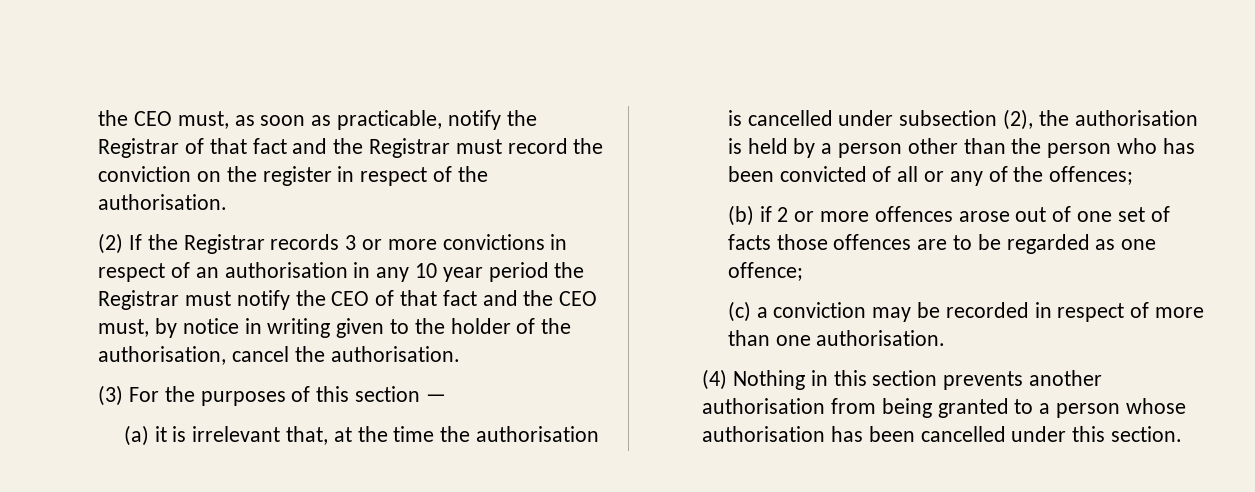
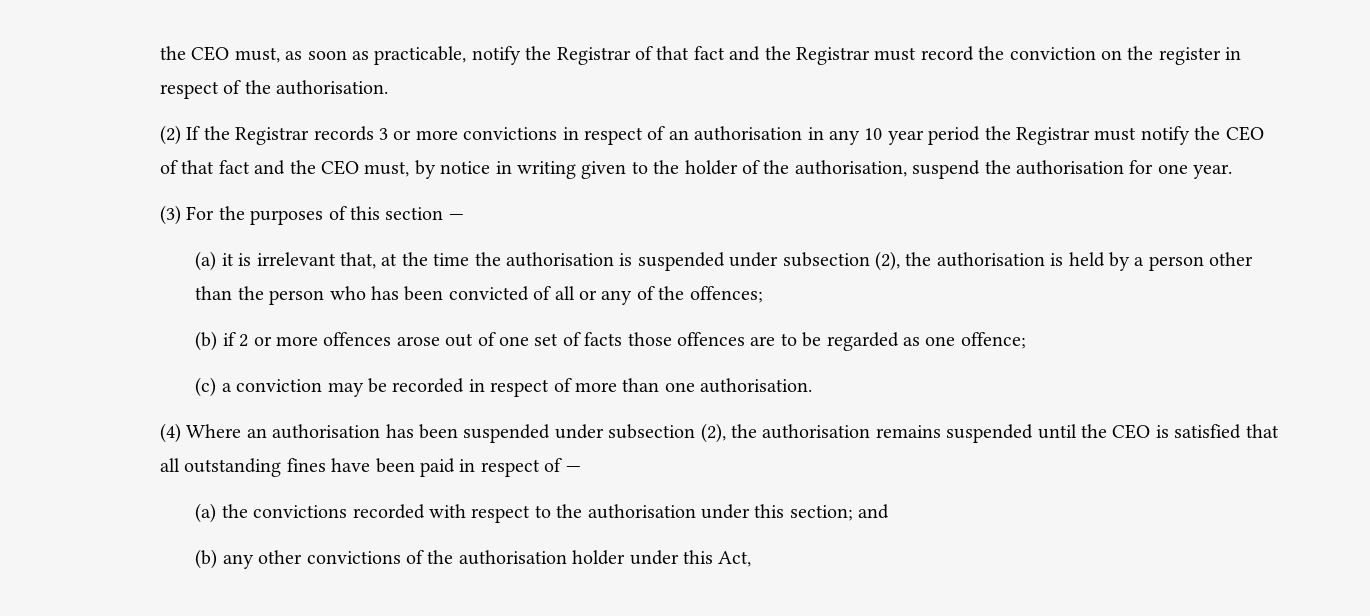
- (2) If the Registrar records 3 or more convictions in respect of an authorisation in any 10 year period the Registrar must notify the CEO of that fact and the CEO must, by notice in writing given to the holder of the authorisation, cancel the authorisation.
+ (2) If the Registrar records 3 or more convictions in respect of an authorisation in any 10 year period the Registrar must notify the CEO of that fact and the CEO must, by notice in writing given to the holder of the authorisation, suspend the authorisation for one year.
- (a) it is irrelevant that, at the time the authorisation is cancelled under subsection (2), the authorisation is held by a person other than the person who has been convicted of all or any of the offences;
+ (a) it is irrelevant that, at the time the authorisation is suspended under subsection (2), the authorisation is held by a person other than the person who has been convicted of all or any of the offences;
- (4) Nothing in this section prevents another authorisation from being granted to a person whose authorisation has been cancelled under this section.
+ (4) Where an authorisation has been suspended under subsection (2), the authorisation remains suspended until the CEO is satisfied that all outstanding fines have been paid in respect of —
+ (a) the convictions recorded with respect to the authorisation under this section; and
+ (b) any other convictions of the authorisation holder under this Act,

